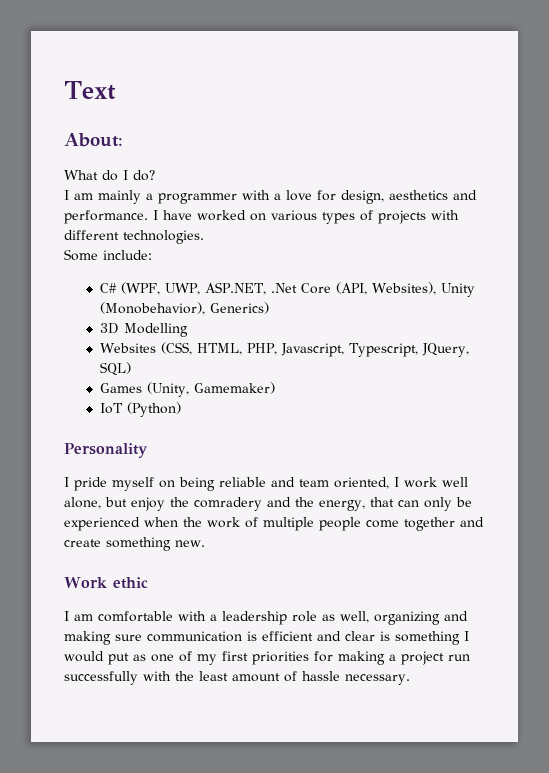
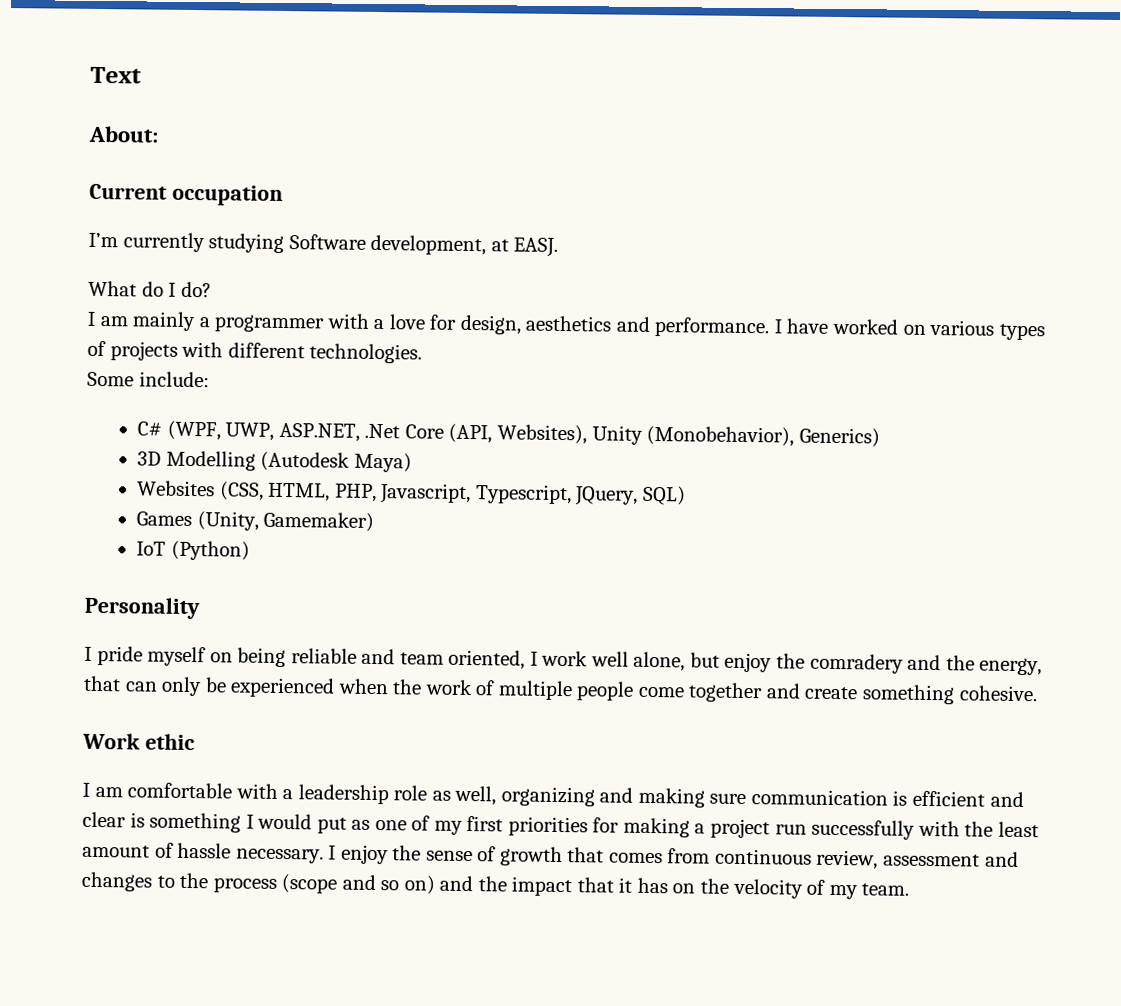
+ Current occupation
+ I’m currently studying Software development, at EASJ.
- 3D Modelling
+ 3D Modelling (Autodesk Maya)
- I pride myself on being reliable and team oriented, I work well alone, but enjoy the comradery and the energy, that can only be experienced when the work of multiple people come together and create something new.
+ I pride myself on being reliable and team oriented, I work well alone, but enjoy the comradery and the energy, that can only be experienced when the work of multiple people come together and create something cohesive.
+ I enjoy the sense of growth that comes from continuous review, assessment and changes to the process (scope and so on) and the impact that it has on the velocity of my team.

